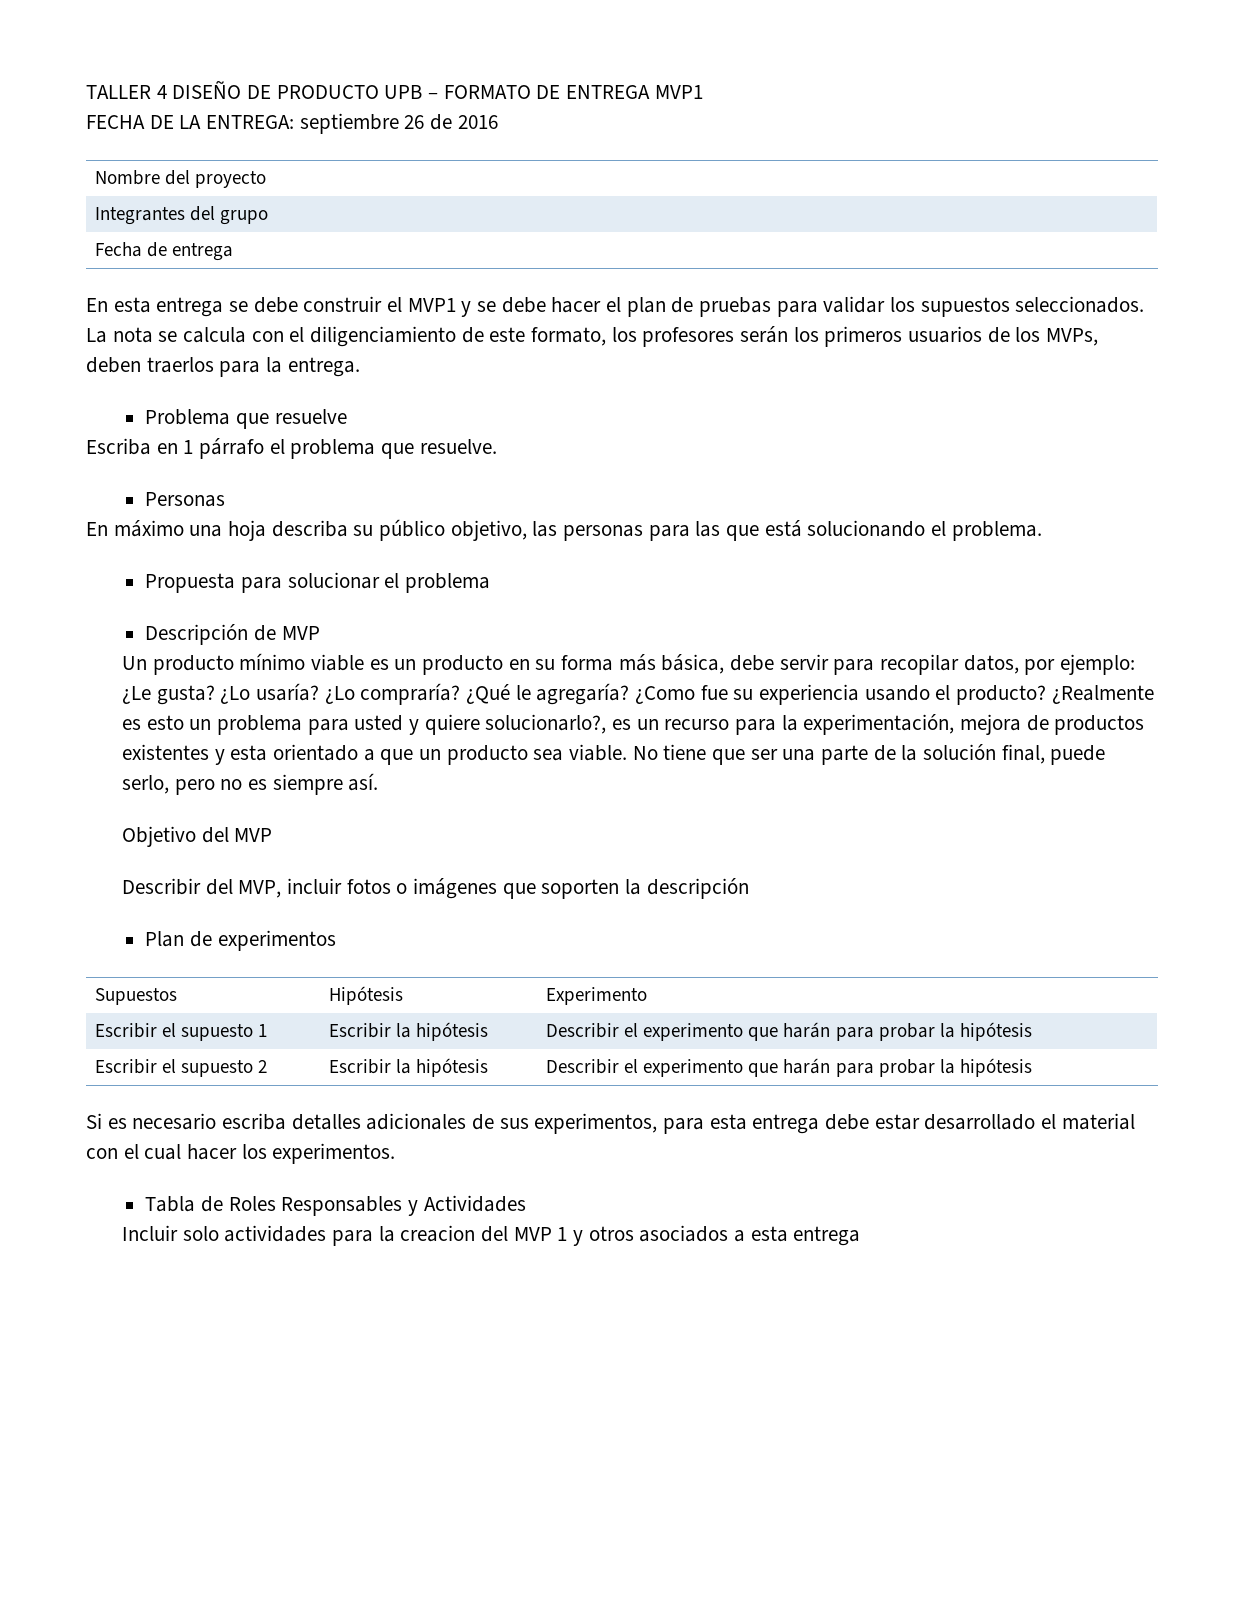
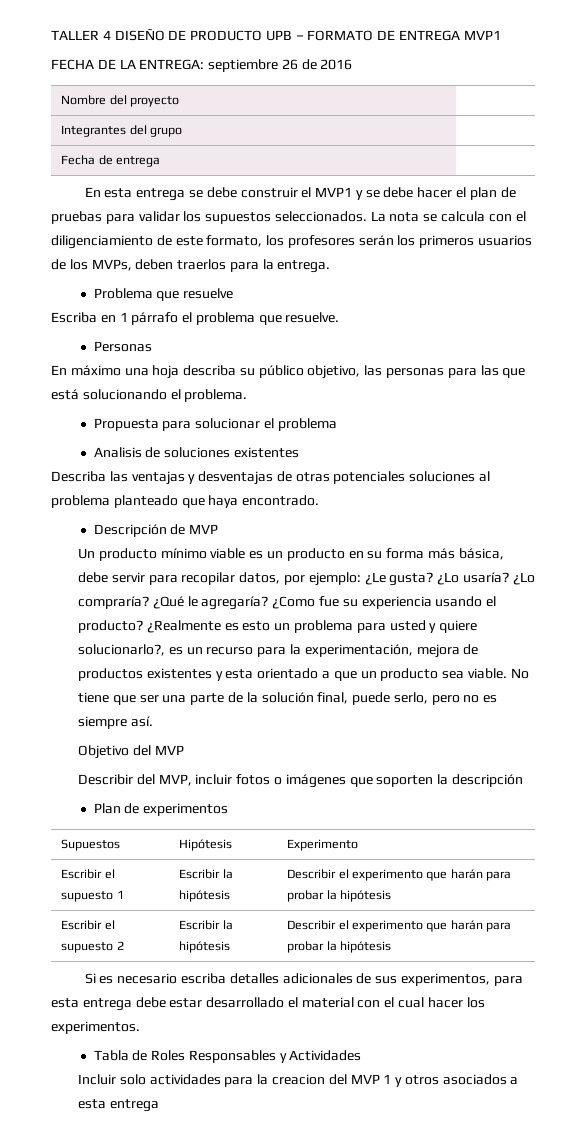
+ Analisis de soluciones existentes
+ Describa las ventajas y desventajas de otras potenciales soluciones al problema planteado que haya encontrado.

